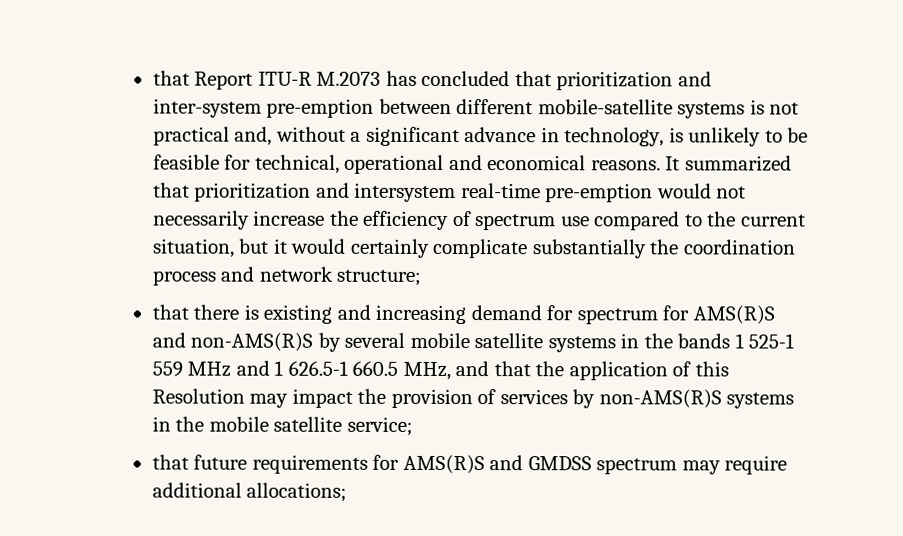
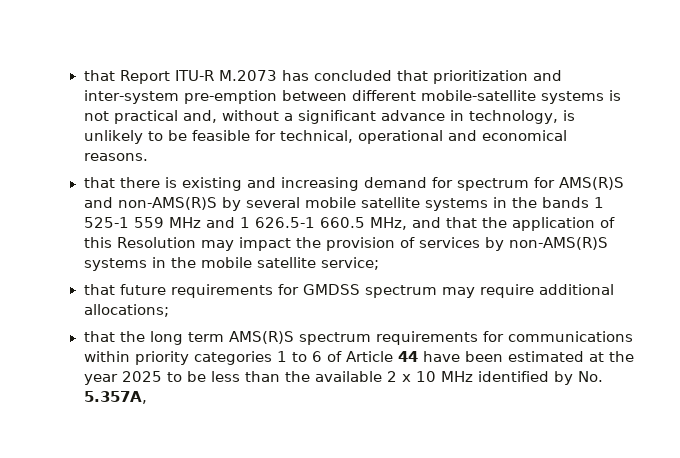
- It summarized that prioritization and intersystem real-time pre-emption would not necessarily increase the efficiency of spectrum use compared to the current situation, but it would certainly complicate substantially the coordination process and network structure;
- that future requirements for AMS(R)S and GMDSS spectrum may require additional allocations;
+ that future requirements for GMDSS spectrum may require additional allocations;
+ that the long term AMS(R)S spectrum requirements for communications within priority categories 1 to 6 of Article 44 have been estimated at the year 2025 to be less than the available 2 x 10 MHz identified by No. 5.357A,

